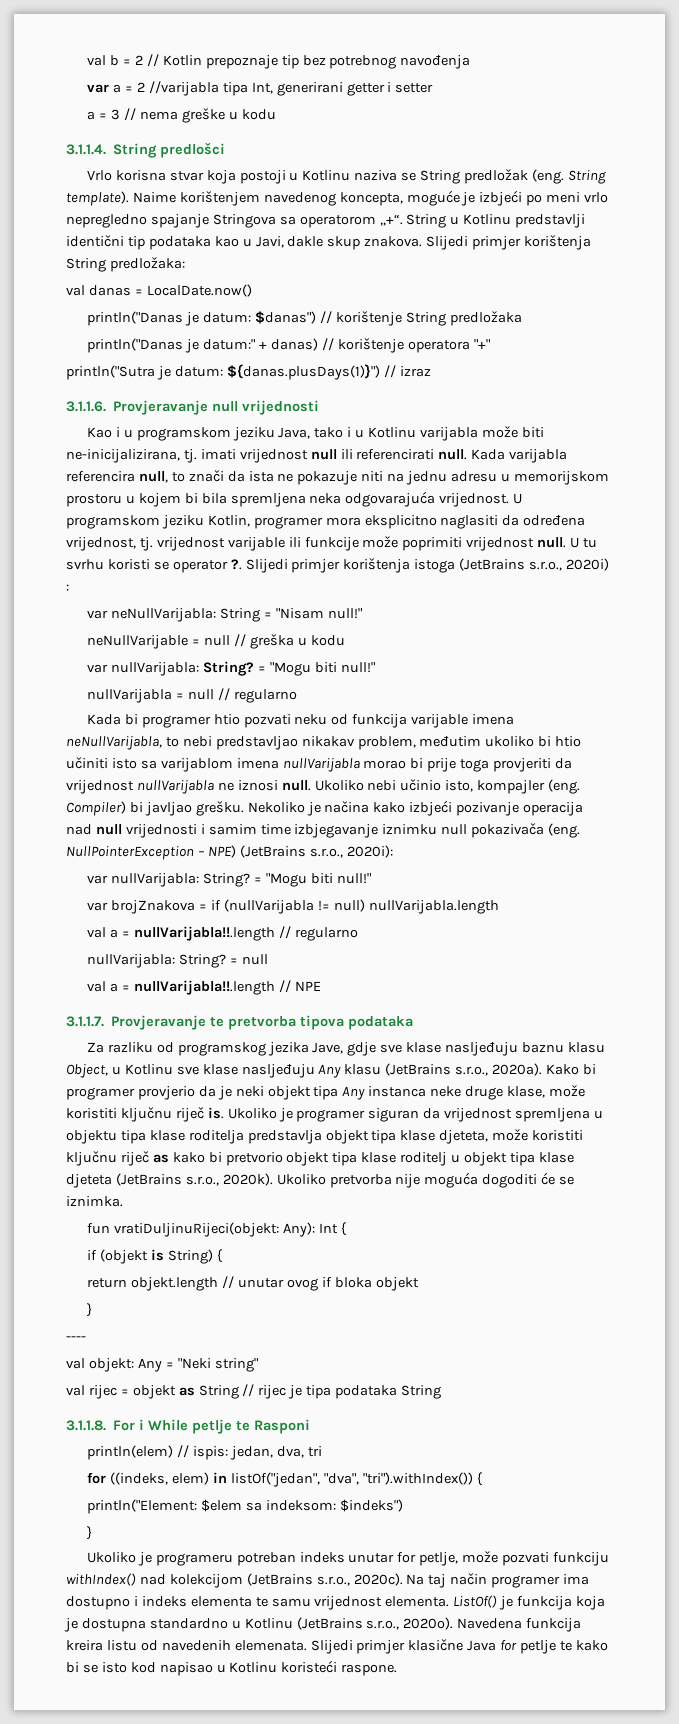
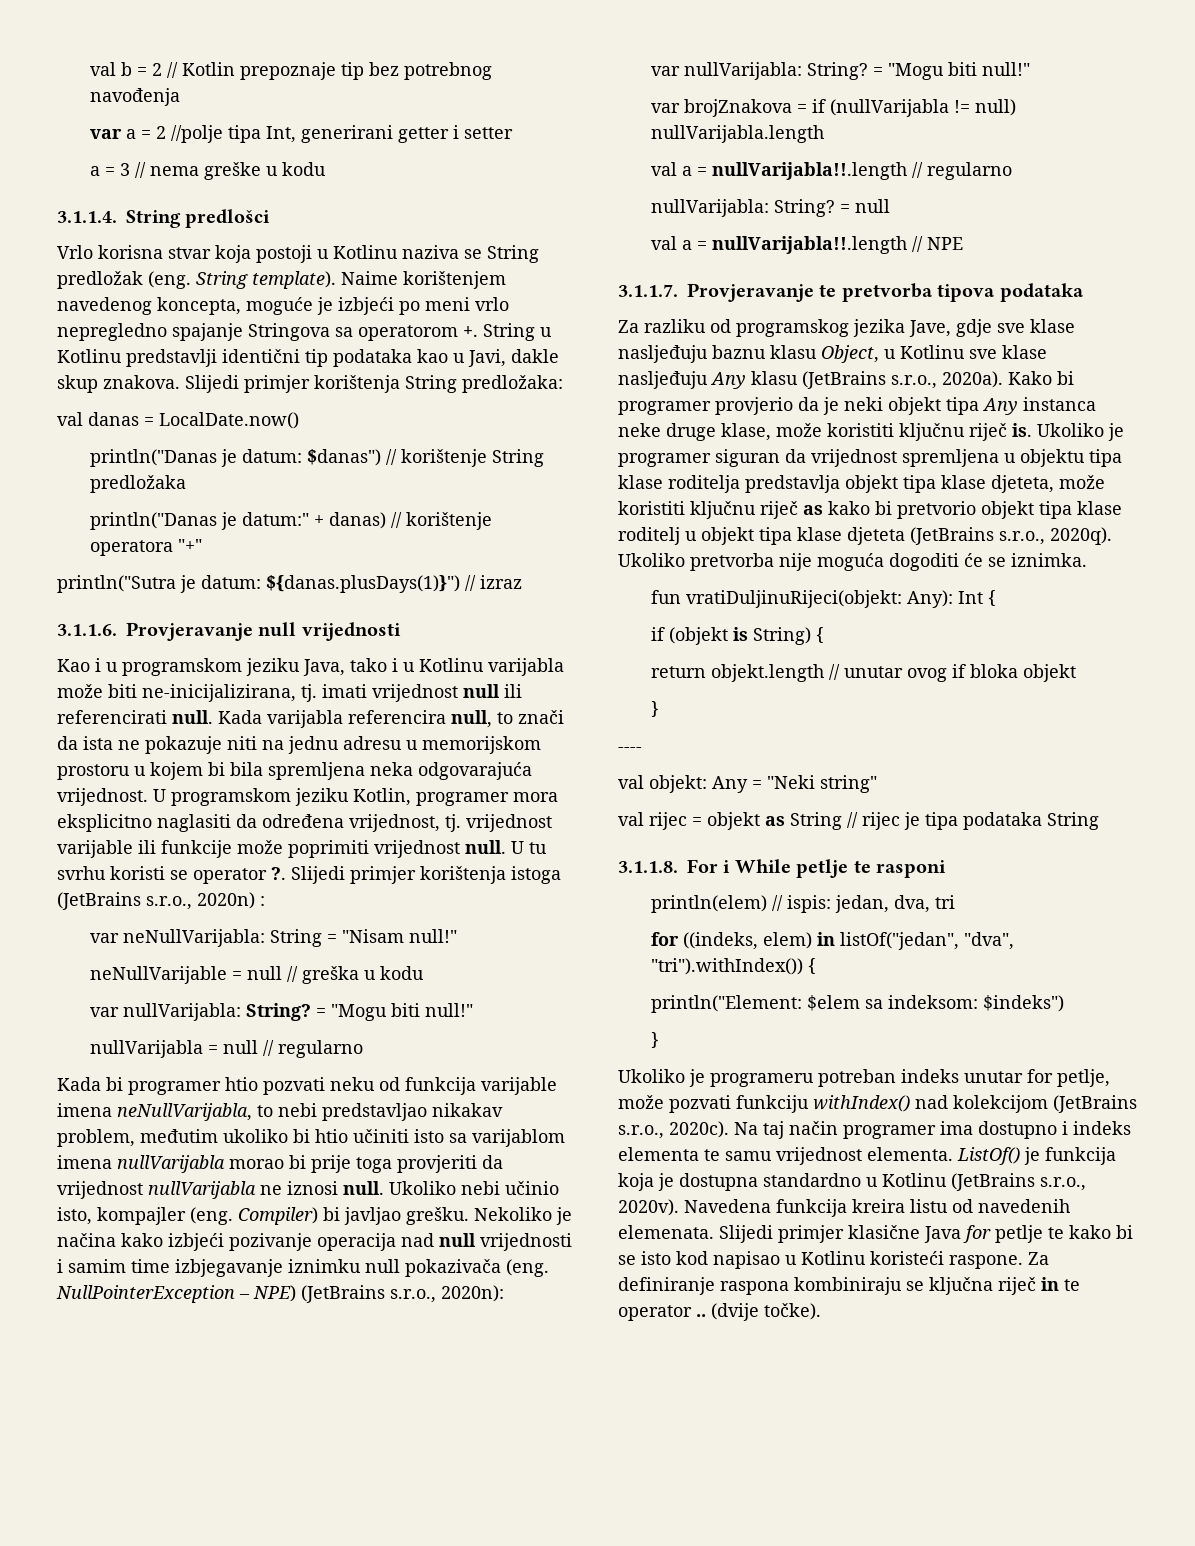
- var a = 2 //varijabla tipa Int, generirani getter i setter
+ var a = 2 //polje tipa Int, generirani getter i setter
- Naime korištenjem navedenog koncepta, moguće je izbjeći po meni vrlo nepregledno spajanje Stringova sa operatorom „+“.
+ Naime korištenjem navedenog koncepta, moguće je izbjeći po meni vrlo nepregledno spajanje Stringova sa operatorom +.
- Slijedi primjer korištenja istoga (JetBrains s.r.o., 2020i) :
+ Slijedi primjer korištenja istoga (JetBrains s.r.o., 2020n) :
- NullPointerException – NPE) (JetBrains s.r.o., 2020i):
+ NullPointerException – NPE) (JetBrains s.r.o., 2020n):
- Ukoliko je programer siguran da vrijednost spremljena u objektu tipa klase roditelja predstavlja objekt tipa klase djeteta, može koristiti ključnu riječ as kako bi pretvorio objekt tipa klase roditelj u objekt tipa klase djeteta (JetBrains s.r.o., 2020k).
+ Ukoliko je programer siguran da vrijednost spremljena u objektu tipa klase roditelja predstavlja objekt tipa klase djeteta, može koristiti ključnu riječ as kako bi pretvorio objekt tipa klase roditelj u objekt tipa klase djeteta (JetBrains s.r.o., 2020q).
- 3.1.1.8. For i While petlje te Rasponi
+ 3.1.1.8. For i While petlje te rasponi
- ListOf() je funkcija koja je dostupna standardno u Kotlinu (JetBrains s.r.o., 2020o).
+ ListOf() je funkcija koja je dostupna standardno u Kotlinu (JetBrains s.r.o., 2020v).
+ Za definiranje raspona kombiniraju se ključna riječ in te operator .. (dvije točke).

